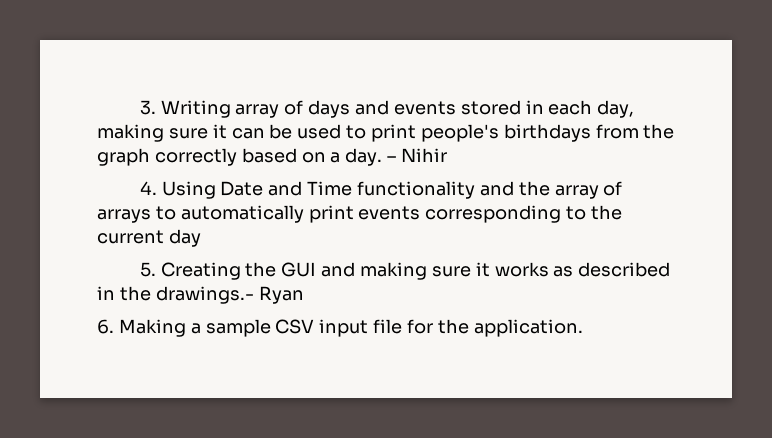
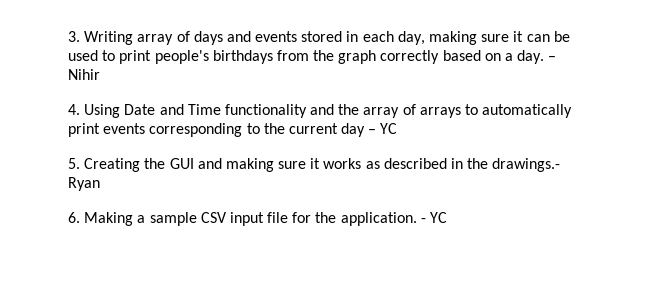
- 4. Using Date and Time functionality and the array of arrays to automatically print events corresponding to the current day
+ 4. Using Date and Time functionality and the array of arrays to automatically print events corresponding to the current day – YC
- 6. Making a sample CSV input file for the application.
+ 6. Making a sample CSV input file for the application. - YC

